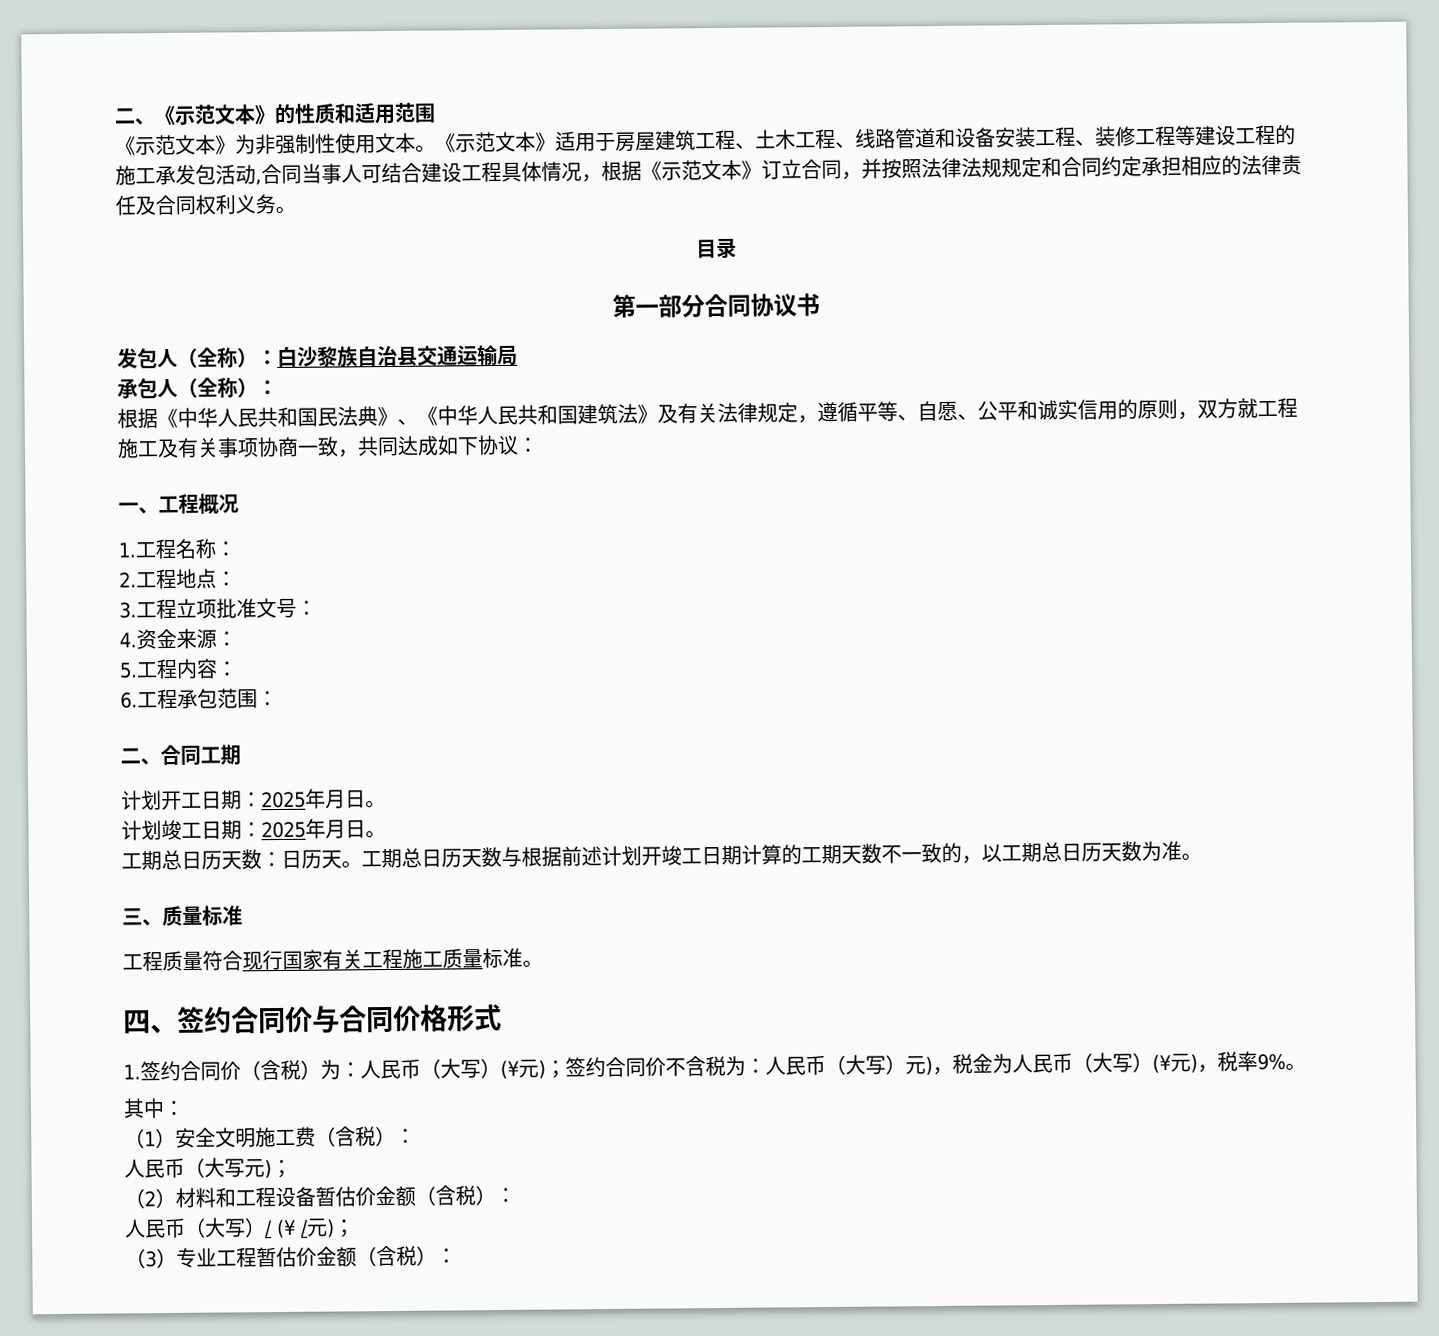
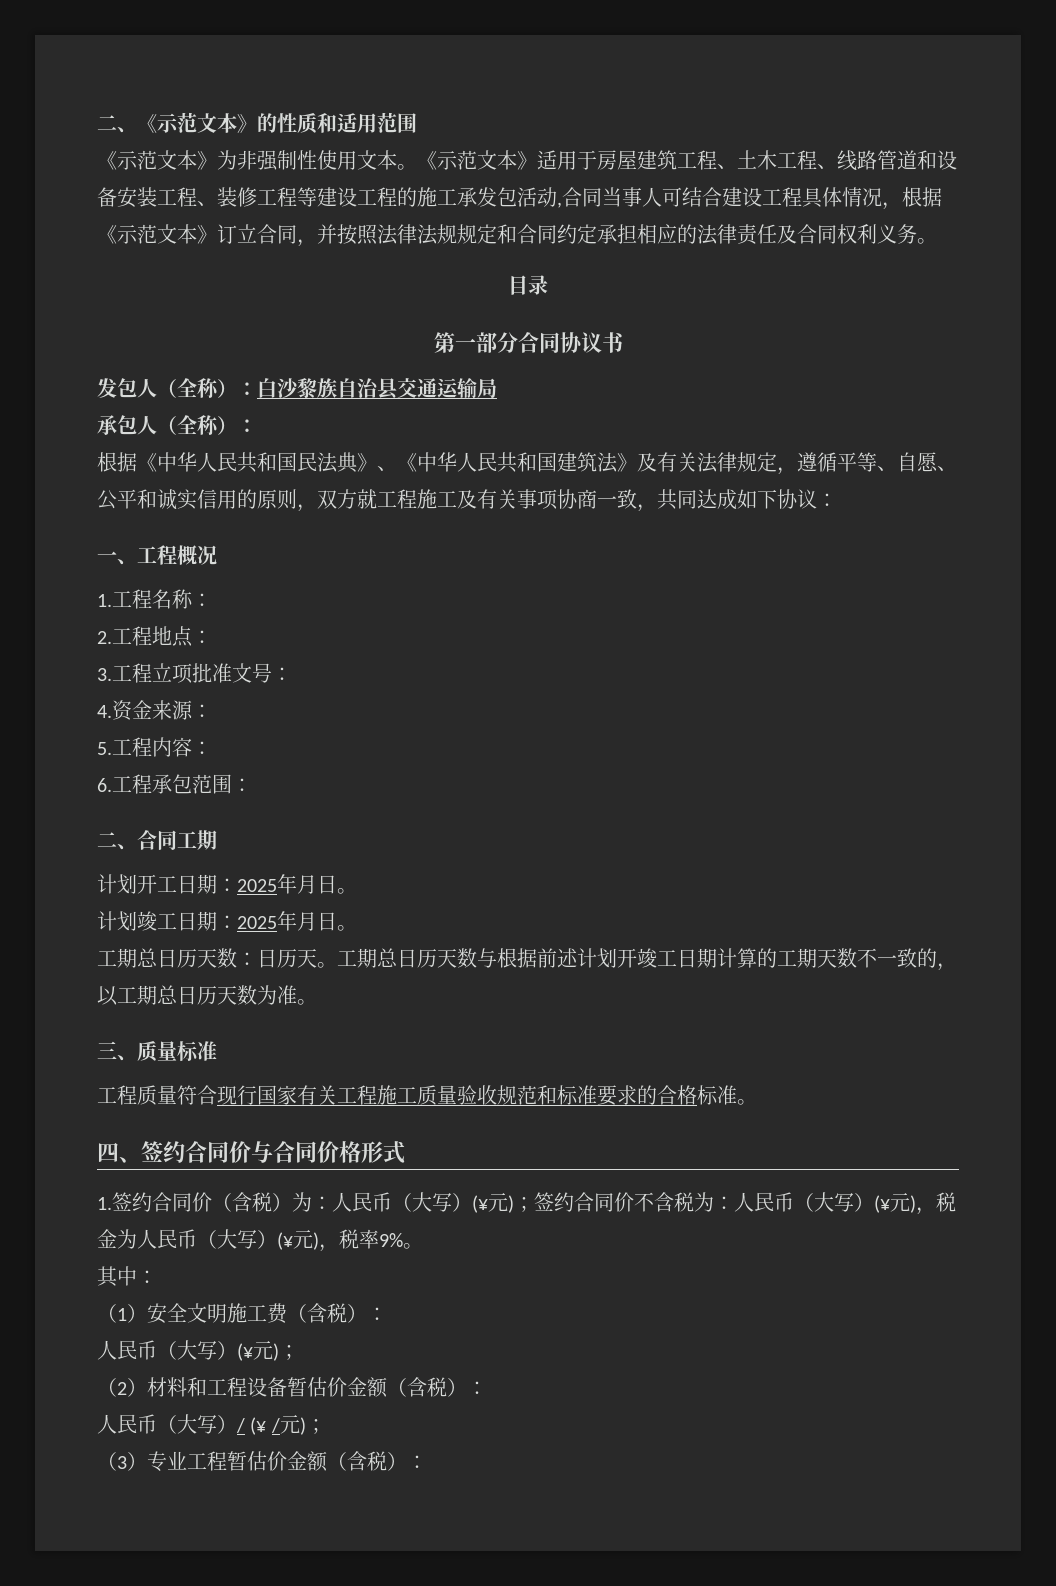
- 工程质量符合现行国家有关工程施工质量标准。
+ 工程质量符合现行国家有关工程施工质量验收规范和标准要求的合格标准。
- 1.签约合同价（含税）为：人民币（大写）(¥元)；签约合同价不含税为：人民币（大写）元)，税金为人民币（大写）(¥元)，税率9%。
+ 1.签约合同价（含税）为：人民币（大写）(¥元)；签约合同价不含税为：人民币（大写）(¥元)，税金为人民币（大写）(¥元)，税率9%。
  （1）安全文明施工费（含税）：
- 人民币（大写元)；
+ 人民币（大写）(¥元)；

